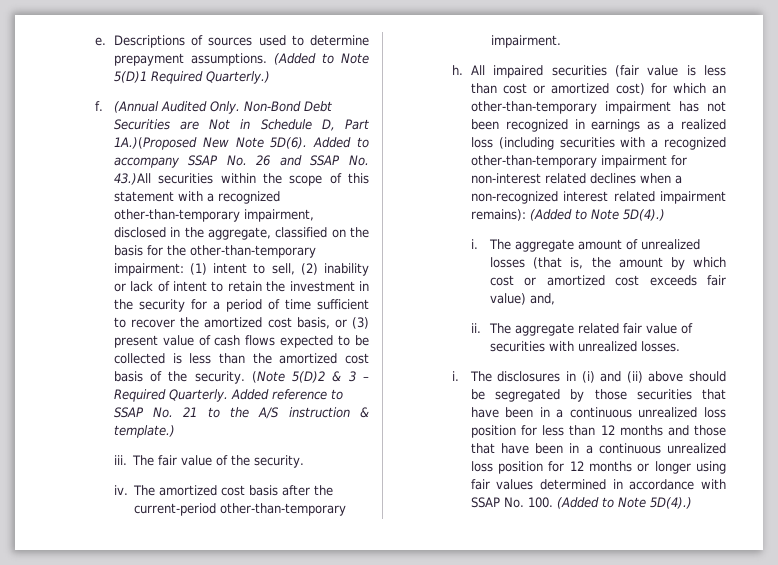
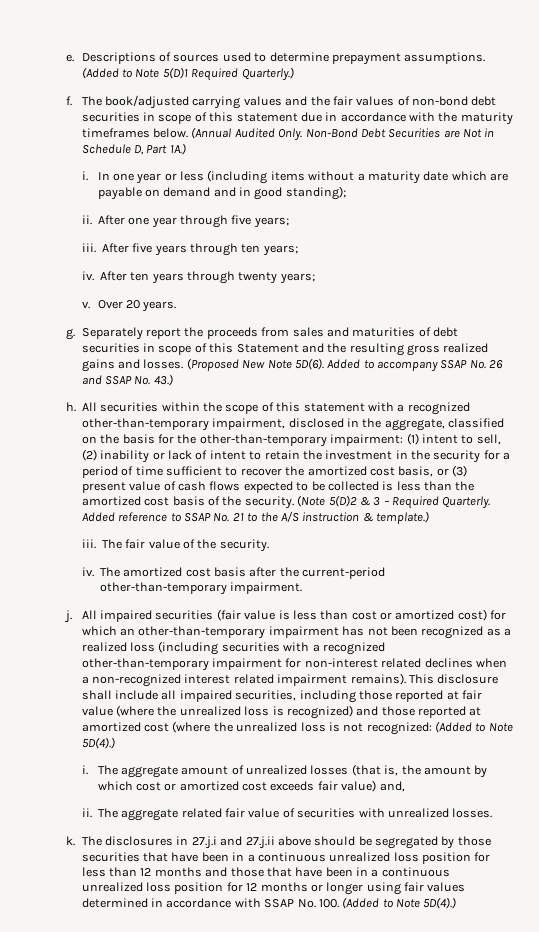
+ The book/adjusted carrying values and the fair values of non-bond debt securities in scope of this statement due in accordance with the maturity timeframes below.
- Non-Bond Debt Securities are Not in Schedule D, Part 1A.)(Proposed New Note 5D(6).
+ Non-Bond Debt Securities are Not in Schedule D, Part 1A.)
+ i. In one year or less (including items without a maturity date which are payable on demand and in good standing);
+ ii. After one year through five years;
+ iii. After five years through ten years;
+ iv. After ten years through twenty years;
+ v. Over 20 years.
+ g. Separately report the proceeds from sales and maturities of debt securities in scope of this Statement and the resulting gross realized gains and losses. (Proposed New Note 5D(6).
- Added to accompany SSAP No. 26 and SSAP No. 43.)All securities within the scope of this statement with a recognized other-than-temporary impairment, disclosed in the aggregate, classified on the basis for the other-than-temporary impairment:
+ Added to accompany SSAP No. 26 and SSAP No. 43.)
+ h. All securities within the scope of this statement with a recognized other-than-temporary impairment, disclosed in the aggregate, classified on the basis for the other-than-temporary impairment:
- h.
+ j.
- All impaired securities (fair value is less than cost or amortized cost) for which an other-than-temporary impairment has not been recognized in earnings as a realized loss (including securities with a recognized other-than-temporary impairment for non-interest related declines when a non-recognized interest related impairment remains): (Added to Note 5D(4).)
+ All impaired securities (fair value is less than cost or amortized cost) for which an other-than-temporary impairment has not been recognized as a realized loss (including securities with a recognized other-than-temporary impairment for non-interest related declines when a non-recognized interest related impairment remains). This disclosure shall include all impaired securities, including those reported at fair value (where the unrealized loss is recognized) and those reported at amortized cost (where the unrealized loss is not recognized: (Added to Note 5D(4).)
  The aggregate related fair value of securities with unrealized losses.
- i.
+ k.
- The disclosures in (i) and (ii) above should be segregated by those securities that have been in a continuous unrealized loss position for less than 12 months and those that have been in a continuous unrealized loss position for 12 months or longer using fair values determined in accordance with SSAP No. 100. (Added to Note 5D(4).)
+ The disclosures in 27.j.i and 27.j.ii above should be segregated by those securities that have been in a continuous unrealized loss position for less than 12 months and those that have been in a continuous unrealized loss position for 12 months or longer using fair values determined in accordance with SSAP No. 100. (Added to Note 5D(4).)

